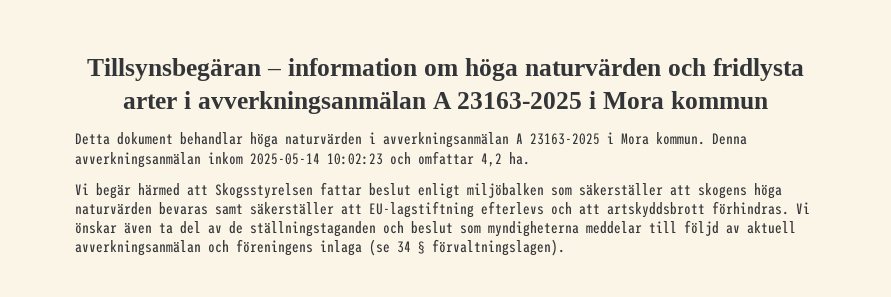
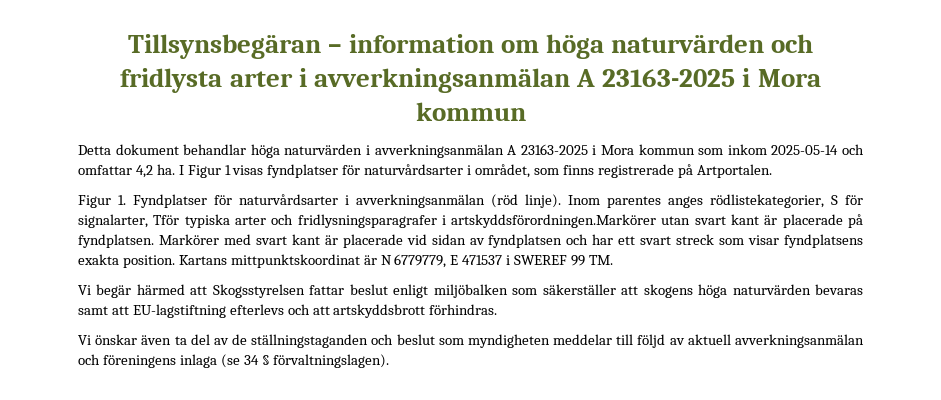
- Detta dokument behandlar höga naturvärden i avverkningsanmälan A 23163-2025 i Mora kommun. Denna avverkningsanmälan inkom 2025-05-14 10:02:23 och omfattar 4,2 ha.
+ Detta dokument behandlar höga naturvärden i avverkningsanmälan A 23163-2025 i Mora kommun som inkom 2025-05-14 och omfattar 4,2 ha. I Figur 1 visas fyndplatser för naturvårdsarter i området, som finns registrerade på Artportalen.
+ Figur 1. Fyndplatser för naturvårdsarter i avverkningsanmälan (röd linje). Inom parentes anges rödlistekategorier, S för signalarter, Tför typiska arter och fridlysningsparagrafer i artskyddsförordningen.Markörer utan svart kant är placerade på fyndplatsen. Markörer med svart kant är placerade vid sidan av fyndplatsen och har ett svart streck som visar fyndplatsens exakta position. Kartans mittpunktskoordinat är N 6779779, E 471537 i SWEREF 99 TM.
- Vi begär härmed att Skogsstyrelsen fattar beslut enligt miljöbalken som säkerställer att skogens höga naturvärden bevaras samt säkerställer att EU-lagstiftning efterlevs och att artskyddsbrott förhindras. Vi önskar även ta del av de ställningstaganden och beslut som myndigheterna meddelar till följd av aktuell avverkningsanmälan och föreningens inlaga (se 34 § förvaltningslagen).
+ Vi begär härmed att Skogsstyrelsen fattar beslut enligt miljöbalken som säkerställer att skogens höga naturvärden bevaras samt att EU-lagstiftning efterlevs och att artskyddsbrott förhindras.
+ Vi önskar även ta del av de ställningstaganden och beslut som myndigheten meddelar till följd av aktuell avverkningsanmälan och föreningens inlaga (se 34 § förvaltningslagen).

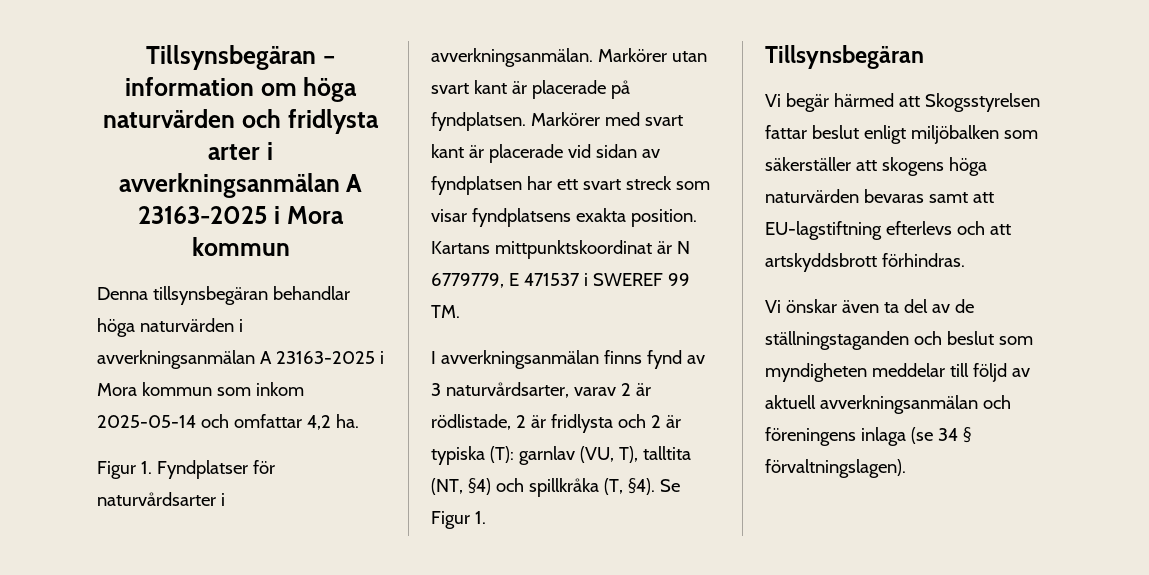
- Detta dokument behandlar höga naturvärden i avverkningsanmälan A 23163-2025 i Mora kommun som inkom 2025-05-14 och omfattar 4,2 ha. I Figur 1 visas fyndplatser för naturvårdsarter i området, som finns registrerade på Artportalen.
+ Denna tillsynsbegäran behandlar höga naturvärden i avverkningsanmälan A 23163-2025 i Mora kommun som inkom 2025-05-14 och omfattar 4,2 ha.
- Figur 1. Fyndplatser för naturvårdsarter i avverkningsanmälan (röd linje). Inom parentes anges rödlistekategorier, S för signalarter, Tför typiska arter och fridlysningsparagrafer i artskyddsförordningen.Markörer utan svart kant är placerade på fyndplatsen.
+ Figur 1. Fyndplatser för naturvårdsarter i avverkningsanmälan. Markörer utan svart kant är placerade på fyndplatsen.
- Markörer med svart kant är placerade vid sidan av fyndplatsen och har ett svart streck som visar fyndplatsens exakta position.
+ Markörer med svart kant är placerade vid sidan av fyndplatsen har ett svart streck som visar fyndplatsens exakta position.
+ I avverkningsanmälan finns fynd av 3 naturvårdsarter, varav 2 är rödlistade, 2 är fridlysta och 2 är typiska (T): garnlav (VU, T), talltita (NT, §4) och spillkråka (T, §4). Se Figur 1.
+ Tillsynsbegäran

